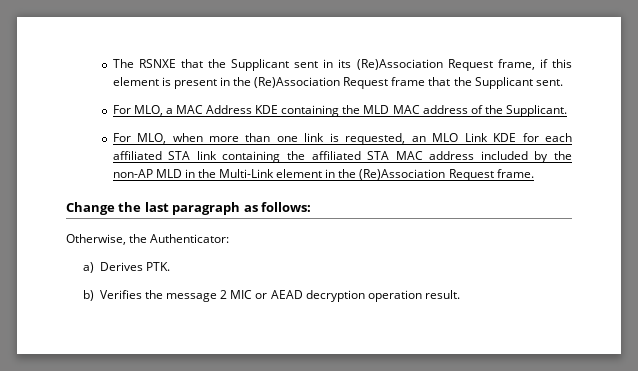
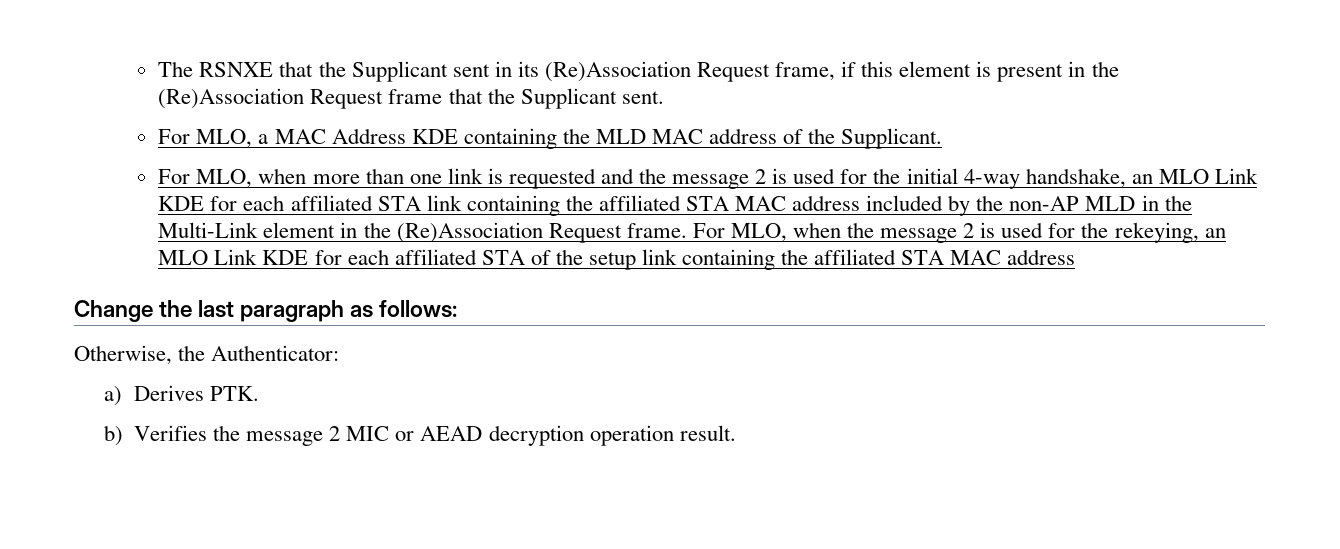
- For MLO, when more than one link is requested, an MLO Link KDE for each affiliated STA link containing the affiliated STA MAC address included by the non-AP MLD in the Multi-Link element in the (Re)Association Request frame.
+ For MLO, when more than one link is requested and the message 2 is used for the initial 4-way handshake, an MLO Link KDE for each affiliated STA link containing the affiliated STA MAC address included by the non-AP MLD in the Multi-Link element in the (Re)Association Request frame. For MLO, when the message 2 is used for the rekeying, an MLO Link KDE for each affiliated STA of the setup link containing the affiliated STA MAC address

